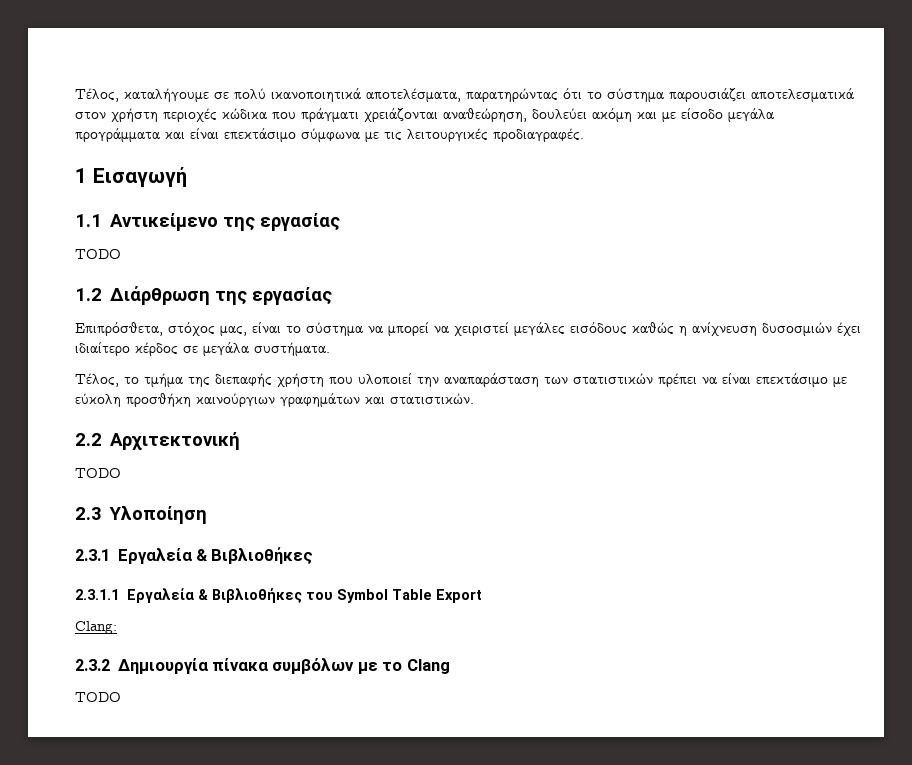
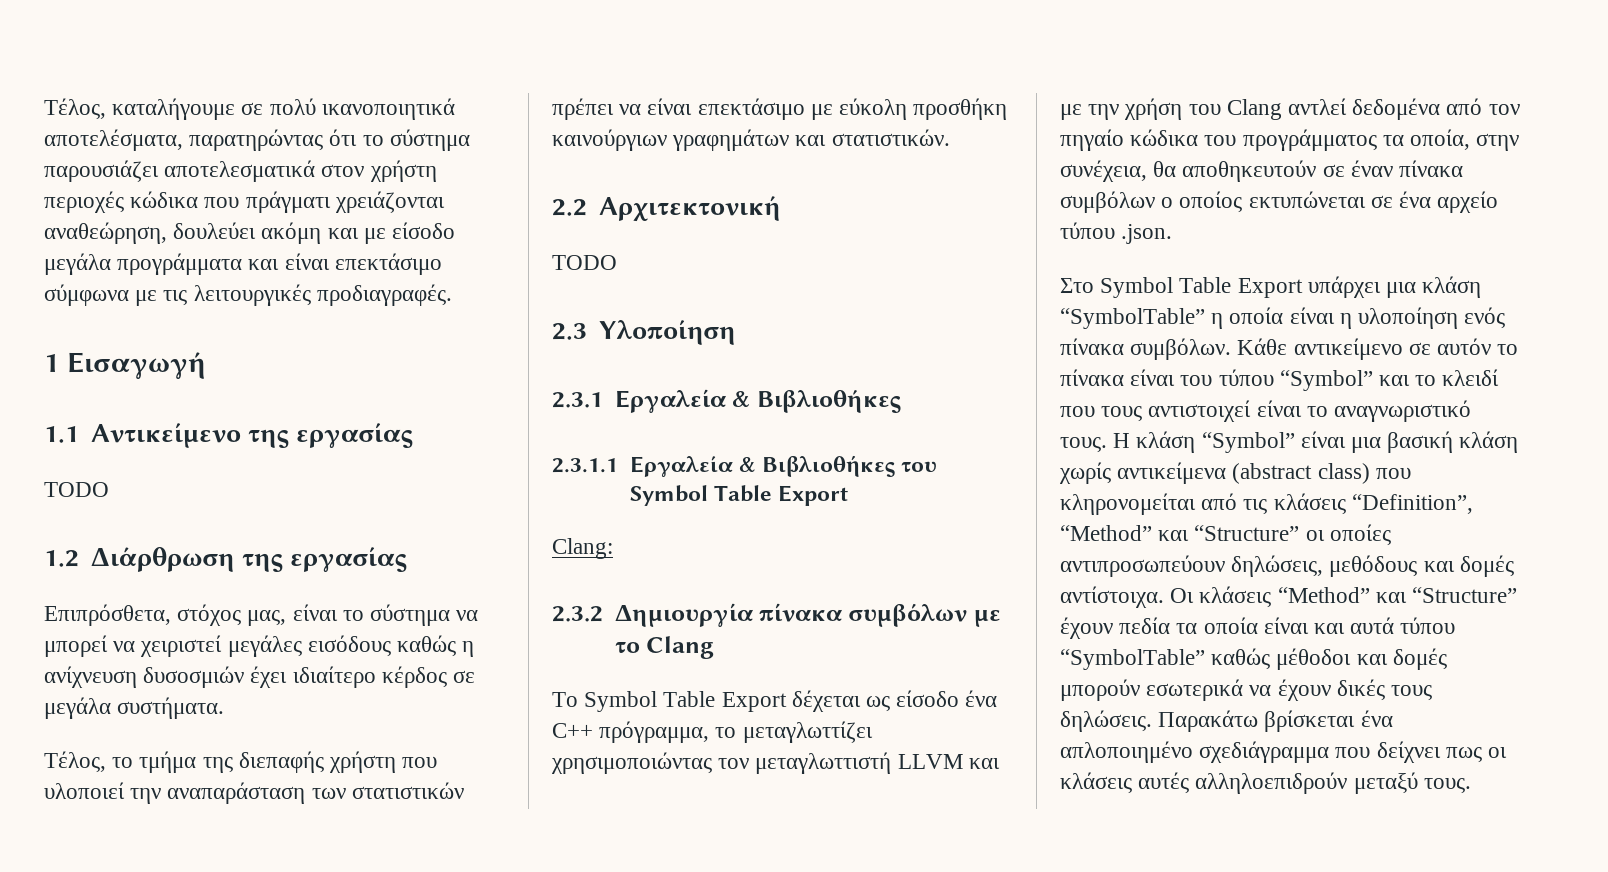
  2.3.2 Δημιουργία πίνακα συμβόλων με το Clang
- TODO
+ Το Symbol Table Export δέχεται ως είσοδο ένα C++ πρόγραμμα, το μεταγλωττίζει χρησιμοποιώντας τον μεταγλωττιστή LLVM και με την χρήση του Clang αντλεί δεδομένα από τον πηγαίο κώδικα του προγράμματος τα οποία, στην συνέχεια, θα αποθηκευτούν σε έναν πίνακα συμβόλων ο οποίος εκτυπώνεται σε ένα αρχείο τύπου .json.
+ Στο Symbol Table Export υπάρχει μια κλάση “SymbolTable” η οποία είναι η υλοποίηση ενός πίνακα συμβόλων. Κάθε αντικείμενο σε αυτόν το πίνακα είναι του τύπου “Symbol” και το κλειδί που τους αντιστοιχεί είναι το αναγνωριστικό τους. Η κλάση “Symbol” είναι μια βασική κλάση χωρίς αντικείμενα (abstract class) που κληρονομείται από τις κλάσεις “Definition”, “Method” και “Structure” οι οποίες αντιπροσωπεύουν δηλώσεις, μεθόδους και δομές αντίστοιχα. Οι κλάσεις “Method” και “Structure” έχουν πεδία τα οποία είναι και αυτά τύπου “SymbolTable” καθώς μέθοδοι και δομές μπορούν εσωτερικά να έχουν δικές τους δηλώσεις. Παρακάτω βρίσκεται ένα απλοποιημένο σχεδιάγραμμα που δείχνει πως οι κλάσεις αυτές αλληλοεπιδρούν μεταξύ τους.

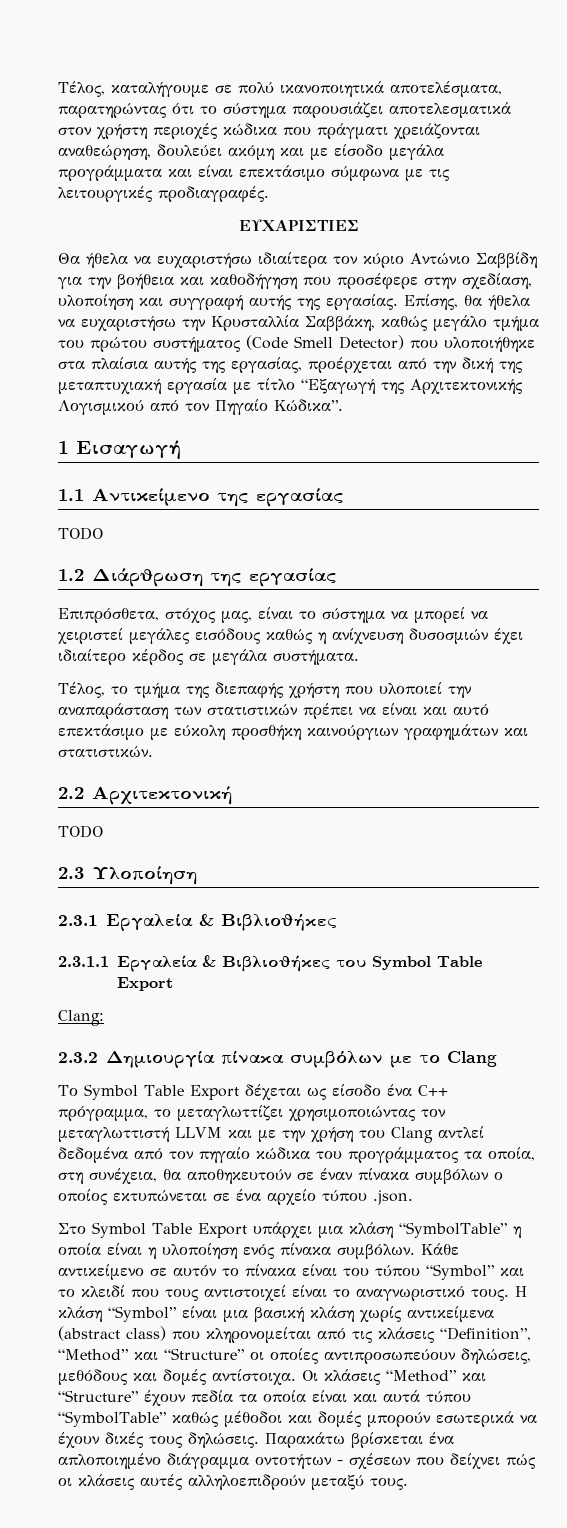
+ ΕΥΧΑΡΙΣΤΙΕΣ
+ Θα ήθελα να ευχαριστήσω ιδιαίτερα τον κύριο Αντώνιο Σαββίδη για την βοήθεια και καθοδήγηση που προσέφερε στην σχεδίαση, υλοποίηση και συγγραφή αυτής της εργασίας. Επίσης, θα ήθελα να ευχαριστήσω την Κρυσταλλία Σαββάκη, καθώς μεγάλο τμήμα του πρώτου συστήματος (Code Smell Detector) που υλοποιήθηκε στα πλαίσια αυτής της εργασίας, προέρχεται από την δική της μεταπτυχιακή εργασία με τίτλο “Εξαγωγή της Αρχιτεκτονικής Λογισμικού από τον Πηγαίο Κώδικα”.
- Τέλος, το τμήμα της διεπαφής χρήστη που υλοποιεί την αναπαράσταση των στατιστικών πρέπει να είναι επεκτάσιμο με εύκολη προσθήκη καινούργιων γραφημάτων και στατιστικών.
+ Τέλος, το τμήμα της διεπαφής χρήστη που υλοποιεί την αναπαράσταση των στατιστικών πρέπει να είναι και αυτό επεκτάσιμο με εύκολη προσθήκη καινούργιων γραφημάτων και στατιστικών.
- Το Symbol Table Export δέχεται ως είσοδο ένα C++ πρόγραμμα, το μεταγλωττίζει χρησιμοποιώντας τον μεταγλωττιστή LLVM και με την χρήση του Clang αντλεί δεδομένα από τον πηγαίο κώδικα του προγράμματος τα οποία, στην συνέχεια, θα αποθηκευτούν σε έναν πίνακα συμβόλων ο οποίος εκτυπώνεται σε ένα αρχείο τύπου .json.
+ Το Symbol Table Export δέχεται ως είσοδο ένα C++ πρόγραμμα, το μεταγλωττίζει χρησιμοποιώντας τον μεταγλωττιστή LLVM και με την χρήση του Clang αντλεί δεδομένα από τον πηγαίο κώδικα του προγράμματος τα οποία, στη συνέχεια, θα αποθηκευτούν σε έναν πίνακα συμβόλων ο οποίος εκτυπώνεται σε ένα αρχείο τύπου .json.
- Παρακάτω βρίσκεται ένα απλοποιημένο σχεδιάγραμμα που δείχνει πως οι κλάσεις αυτές αλληλοεπιδρούν μεταξύ τους.
+ Παρακάτω βρίσκεται ένα απλοποιημένο διάγραμμα οντοτήτων - σχέσεων που δείχνει πώς οι κλάσεις αυτές αλληλοεπιδρούν μεταξύ τους.

